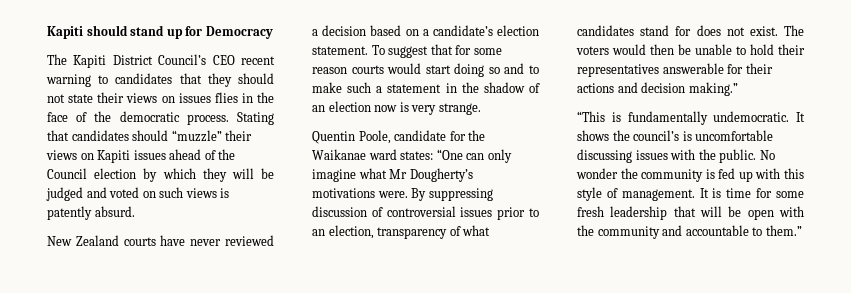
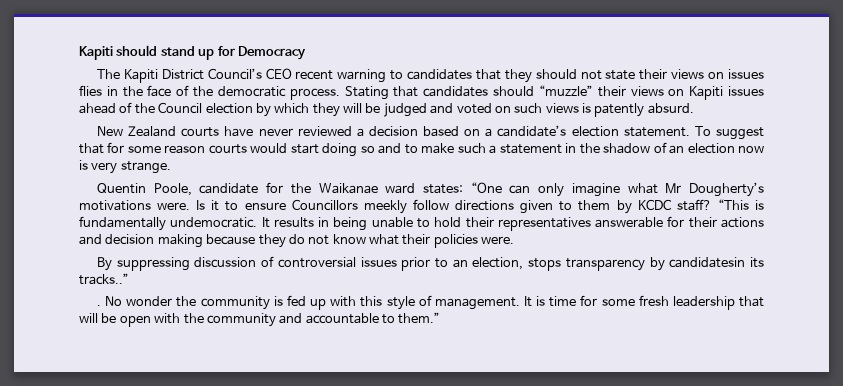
- By suppressing discussion of controversial issues prior to an election, transparency of what candidates stand for does not exist. The voters would then be unable to hold their representatives answerable for their actions and decision making.”
- “This is fundamentally undemocratic. It shows the council’s is uncomfortable discussing issues with the public.
+ Is it to ensure Councillors meekly follow directions given to them by KCDC staff? “This is fundamentally undemocratic. It results in being unable to hold their representatives answerable for their actions and decision making because they do not know what their policies were.
+ By suppressing discussion of controversial issues prior to an election, stops transparency by candidatesin its tracks..”
+ .

